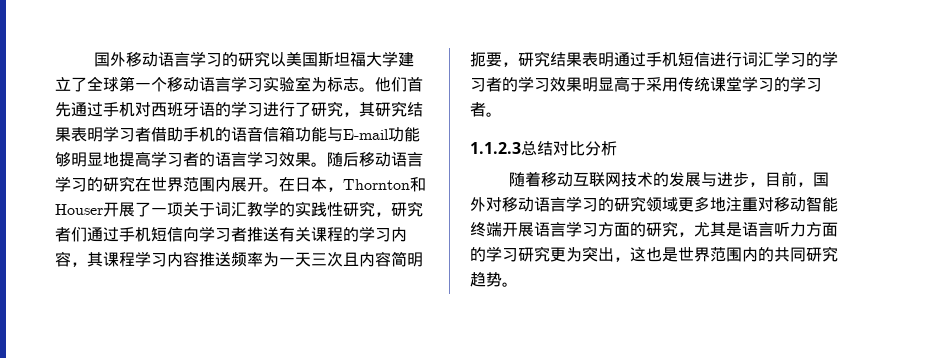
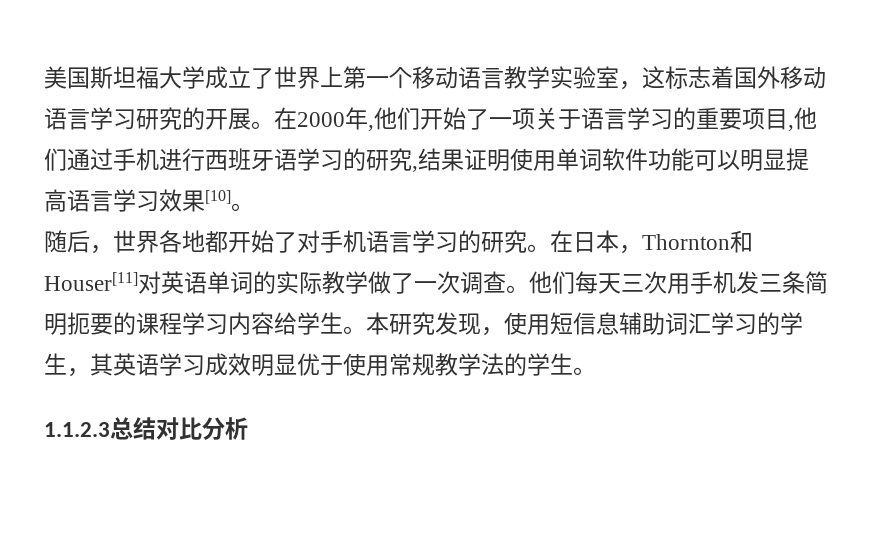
- 国外移动语言学习的研究以美国斯坦福大学建立了全球第一个移动语言学习实验室为标志。他们首先通过手机对西班牙语的学习进行了研究，其研究结果表明学习者借助手机的语音信箱功能与E-mail功能够明显地提高学习者的语言学习效果。随后移动语言学习的研究在世界范围内展开。在日本，Thornton和Houser开展了一项关于词汇教学的实践性研究，研究者们通过手机短信向学习者推送有关课程的学习内容，其课程学习内容推送频率为一天三次且内容简明扼要，研究结果表明通过手机短信进行词汇学习的学习者的学习效果明显高于采用传统课堂学习的学习者。
+ 美国斯坦福大学成立了世界上第一个移动语言教学实验室，这标志着国外移动语言学习研究的开展。在2000年,他们开始了一项关于语言学习的重要项目,他们通过手机进行西班牙语学习的研究,结果证明使用单词软件功能可以明显提高语言学习效果[10]。
+ 随后，世界各地都开始了对手机语言学习的研究。在日本，Thornton和Houser[11]对英语单词的实际教学做了一次调查。他们每天三次用手机发三条简明扼要的课程学习内容给学生。本研究发现，使用短信息辅助词汇学习的学生，其英语学习成效明显优于使用常规教学法的学生。
- 随着移动互联网技术的发展与进步，目前，国外对移动语言学习的研究领域更多地注重对移动智能终端开展语言学习方面的研究，尤其是语言听力方面的学习研究更为突出，这也是世界范围内的共同研究趋势。

